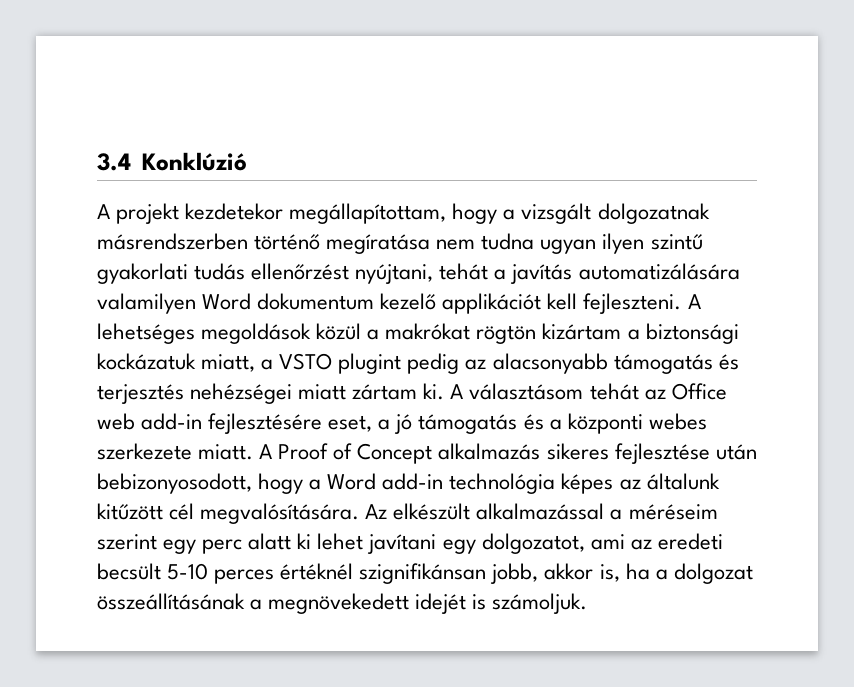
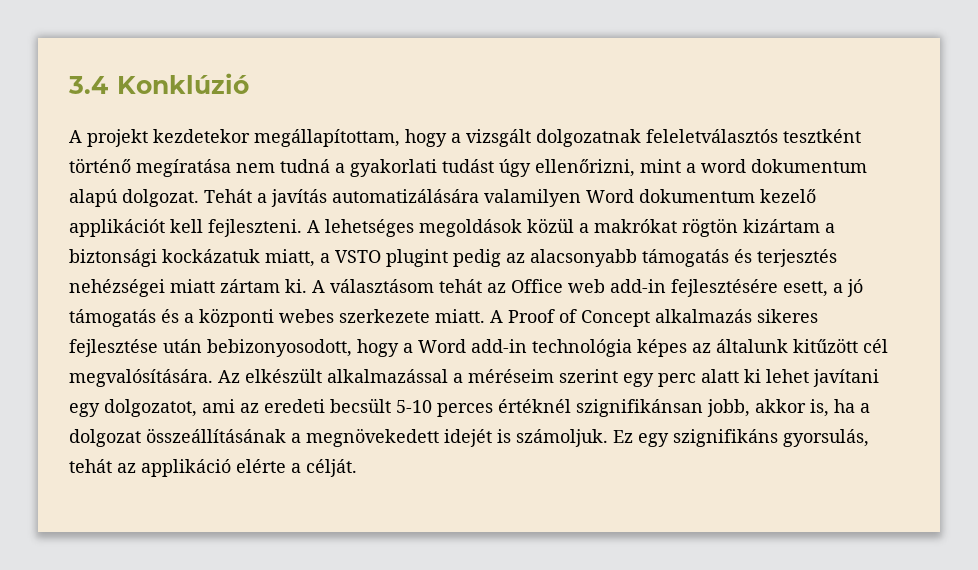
- A projekt kezdetekor megállapítottam, hogy a vizsgált dolgozatnak másrendszerben történő megíratása nem tudna ugyan ilyen szintű gyakorlati tudás ellenőrzést nyújtani, tehát a javítás automatizálására valamilyen Word dokumentum kezelő applikációt kell fejleszteni.
+ A projekt kezdetekor megállapítottam, hogy a vizsgált dolgozatnak feleletválasztós tesztként történő megíratása nem tudná a gyakorlati tudást úgy ellenőrizni, mint a word dokumentum alapú dolgozat. Tehát a javítás automatizálására valamilyen Word dokumentum kezelő applikációt kell fejleszteni.
- A választásom tehát az Office web add-in fejlesztésére eset, a jó támogatás és a központi webes szerkezete miatt.
+ A választásom tehát az Office web add-in fejlesztésére esett, a jó támogatás és a központi webes szerkezete miatt.
+ Ez egy szignifikáns gyorsulás, tehát az applikáció elérte a célját.

